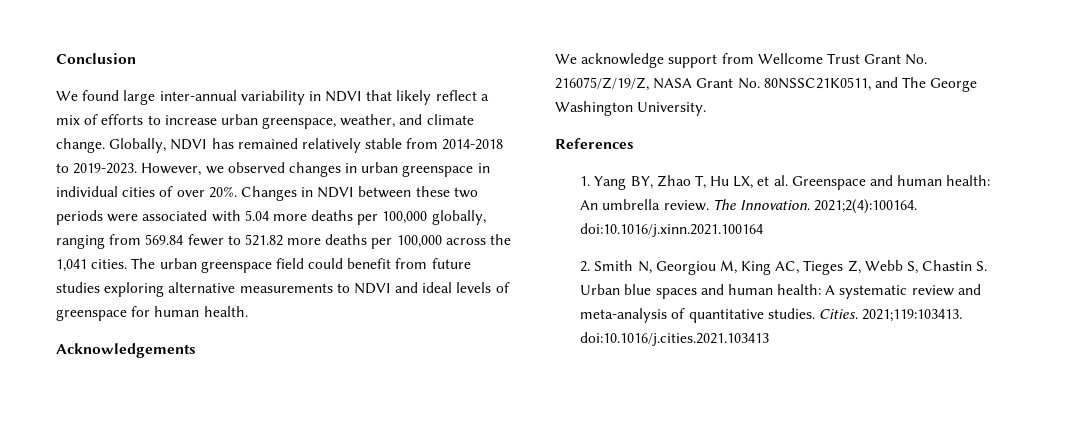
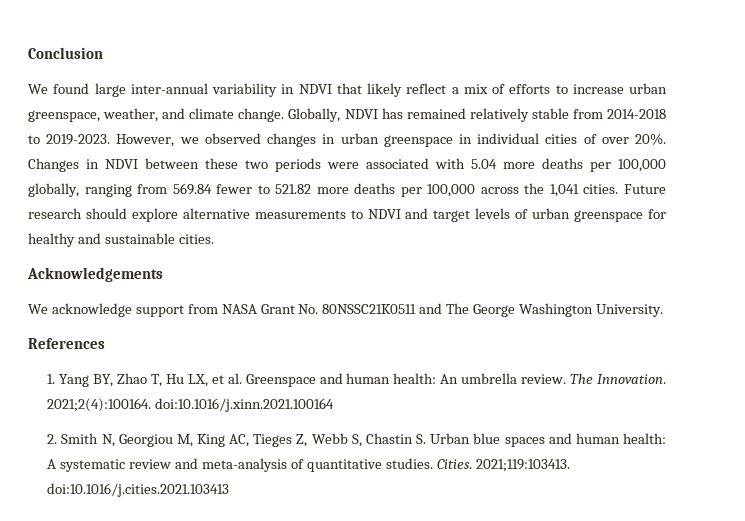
- The urban greenspace field could benefit from future studies exploring alternative measurements to NDVI and ideal levels of greenspace for human health.
+ Future research should explore alternative measurements to NDVI and target levels of urban greenspace for healthy and sustainable cities.
- We acknowledge support from Wellcome Trust Grant No. 216075/Z/19/Z, NASA Grant No. 80NSSC21K0511, and The George Washington University.
+ We acknowledge support from NASA Grant No. 80NSSC21K0511 and The George Washington University.

